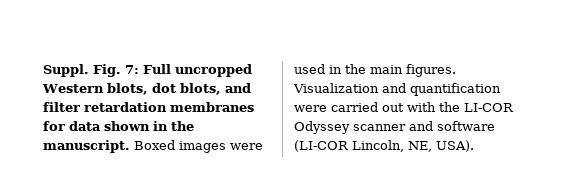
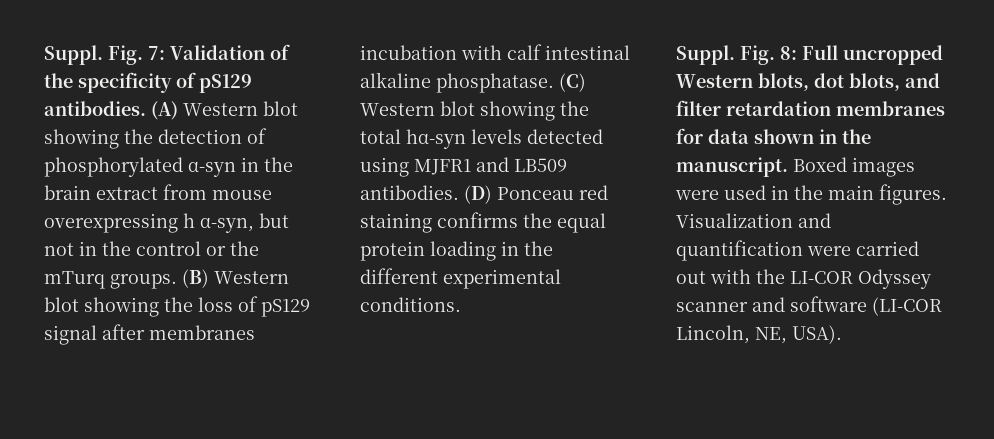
- Fig. 7: Full uncropped Western blots, dot blots, and filter retardation membranes for data shown in the manuscript.
+ Fig. 7: Validation of the specificity of pS129 antibodies. (A) Western blot showing the detection of phosphorylated α-syn in the brain extract from mouse overexpressing h α-syn, but not in the control or the mTurq groups. (B) Western blot showing the loss of pS129 signal after membranes incubation with calf intestinal alkaline phosphatase. (C) Western blot showing the total hα-syn levels detected using MJFR1 and LB509 antibodies. (D) Ponceau red staining confirms the equal protein loading in the different experimental conditions.
+ Suppl. Fig. 8: Full uncropped Western blots, dot blots, and filter retardation membranes for data shown in the manuscript.

